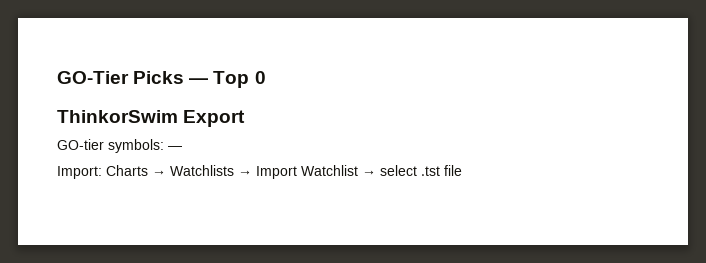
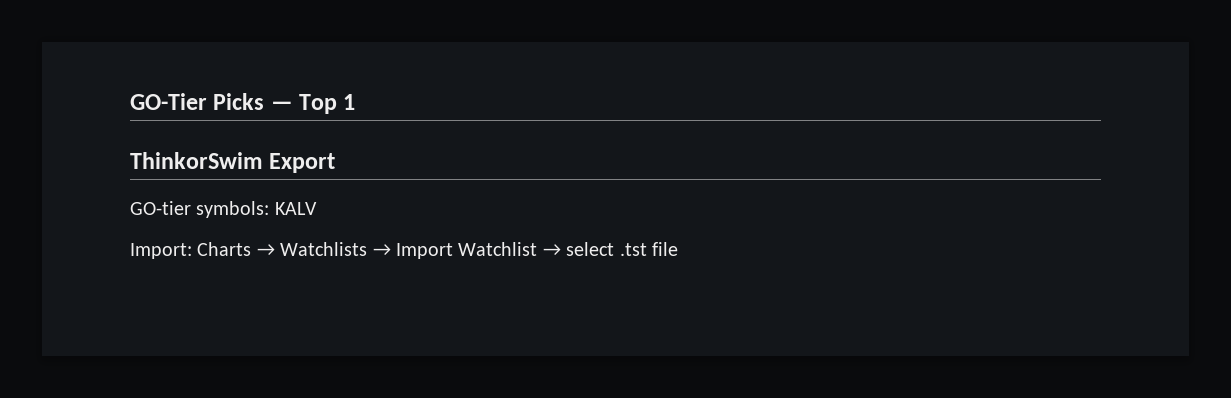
- GO-Tier Picks — Top 0
+ GO-Tier Picks — Top 1
- GO-tier symbols: —
+ GO-tier symbols: KALV

